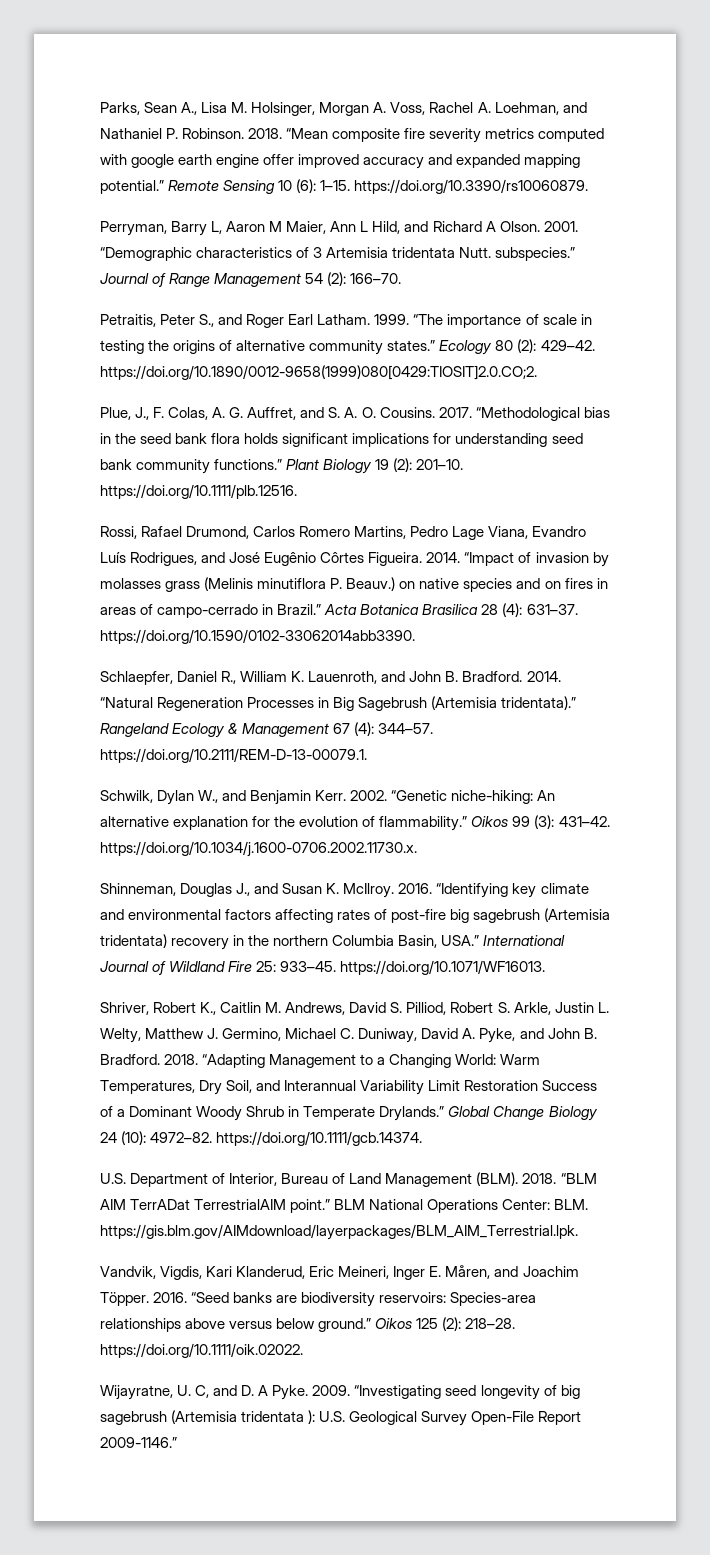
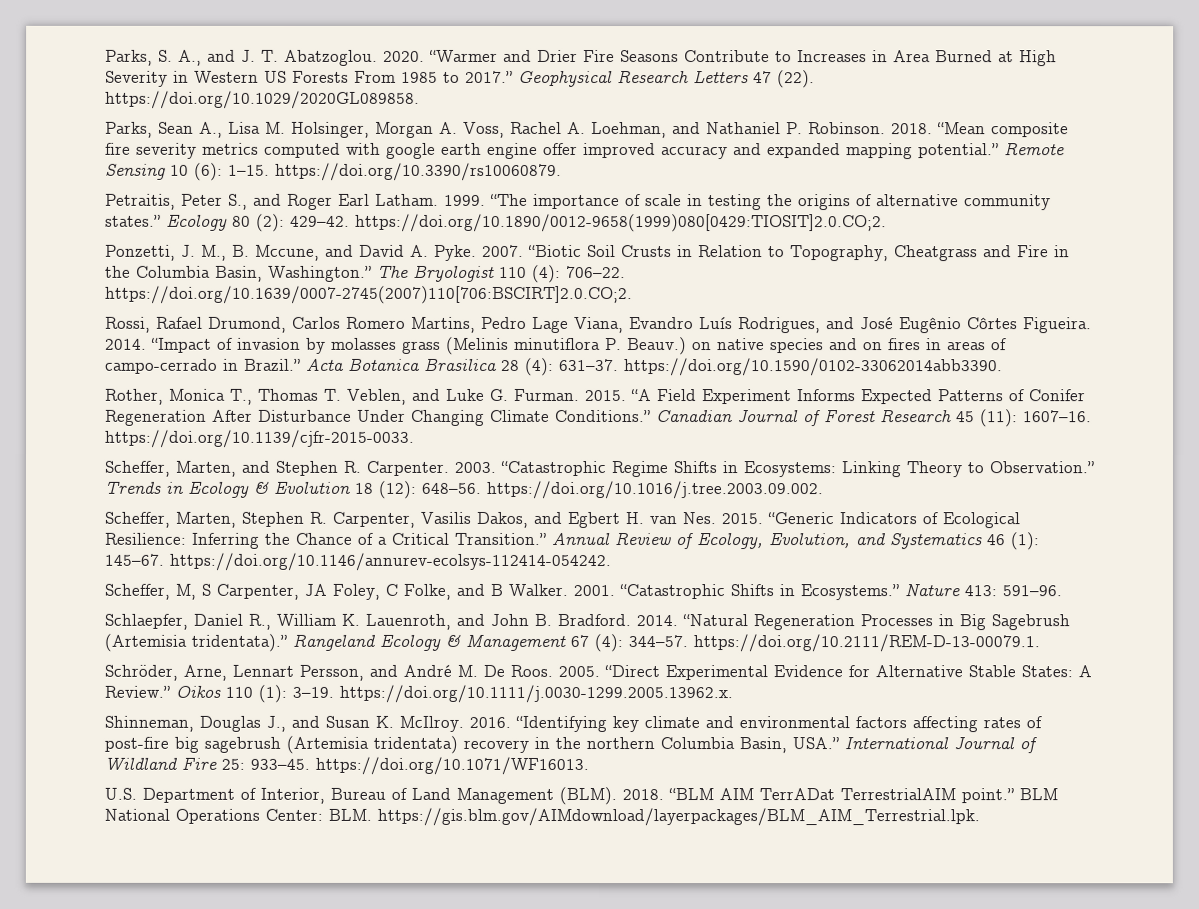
+ Parks, S. A., and J. T. Abatzoglou. 2020. “Warmer and Drier Fire Seasons Contribute to Increases in Area Burned at High Severity in Western US Forests From 1985 to 2017.” Geophysical Research Letters 47 (22). https://doi.org/10.1029/2020GL089858.
- Perryman, Barry L, Aaron M Maier, Ann L Hild, and Richard A Olson. 2001. “Demographic characteristics of 3 Artemisia tridentata Nutt. subspecies.” Journal of Range Management 54 (2): 166–70.
- Plue, J., F. Colas, A. G. Auffret, and S. A. O. Cousins. 2017. “Methodological bias in the seed bank flora holds significant implications for understanding seed bank community functions.” Plant Biology 19 (2): 201–10. https://doi.org/10.1111/plb.12516.
+ Ponzetti, J. M., B. Mccune, and David A. Pyke. 2007. “Biotic Soil Crusts in Relation to Topography, Cheatgrass and Fire in the Columbia Basin, Washington.” The Bryologist 110 (4): 706–22. https://doi.org/10.1639/0007-2745(2007)110[706:BSCIRT]2.0.CO;2.
+ Rother, Monica T., Thomas T. Veblen, and Luke G. Furman. 2015. “A Field Experiment Informs Expected Patterns of Conifer Regeneration After Disturbance Under Changing Climate Conditions.” Canadian Journal of Forest Research 45 (11): 1607–16. https://doi.org/10.1139/cjfr-2015-0033.
+ Scheffer, Marten, and Stephen R. Carpenter. 2003. “Catastrophic Regime Shifts in Ecosystems: Linking Theory to Observation.” Trends in Ecology & Evolution 18 (12): 648–56. https://doi.org/10.1016/j.tree.2003.09.002.
+ Scheffer, Marten, Stephen R. Carpenter, Vasilis Dakos, and Egbert H. van Nes. 2015. “Generic Indicators of Ecological Resilience: Inferring the Chance of a Critical Transition.” Annual Review of Ecology, Evolution, and Systematics 46 (1): 145–67. https://doi.org/10.1146/annurev-ecolsys-112414-054242.
+ Scheffer, M, S Carpenter, JA Foley, C Folke, and B Walker. 2001. “Catastrophic Shifts in Ecosystems.” Nature 413: 591–96.
- Schwilk, Dylan W., and Benjamin Kerr. 2002. “Genetic niche-hiking: An alternative explanation for the evolution of flammability.” Oikos 99 (3): 431–42. https://doi.org/10.1034/j.1600-0706.2002.11730.x.
+ Schröder, Arne, Lennart Persson, and André M. De Roos. 2005. “Direct Experimental Evidence for Alternative Stable States: A Review.” Oikos 110 (1): 3–19. https://doi.org/10.1111/j.0030-1299.2005.13962.x.
- Shriver, Robert K., Caitlin M. Andrews, David S. Pilliod, Robert S. Arkle, Justin L. Welty, Matthew J. Germino, Michael C. Duniway, David A. Pyke, and John B. Bradford. 2018. “Adapting Management to a Changing World: Warm Temperatures, Dry Soil, and Interannual Variability Limit Restoration Success of a Dominant Woody Shrub in Temperate Drylands.” Global Change Biology 24 (10): 4972–82. https://doi.org/10.1111/gcb.14374.
- Vandvik, Vigdis, Kari Klanderud, Eric Meineri, Inger E. Måren, and Joachim Töpper. 2016. “Seed banks are biodiversity reservoirs: Species-area relationships above versus below ground.” Oikos 125 (2): 218–28. https://doi.org/10.1111/oik.02022.
- Wijayratne, U. C, and D. A Pyke. 2009. “Investigating seed longevity of big sagebrush (Artemisia tridentata ): U.S. Geological Survey Open-File Report 2009-1146.”

